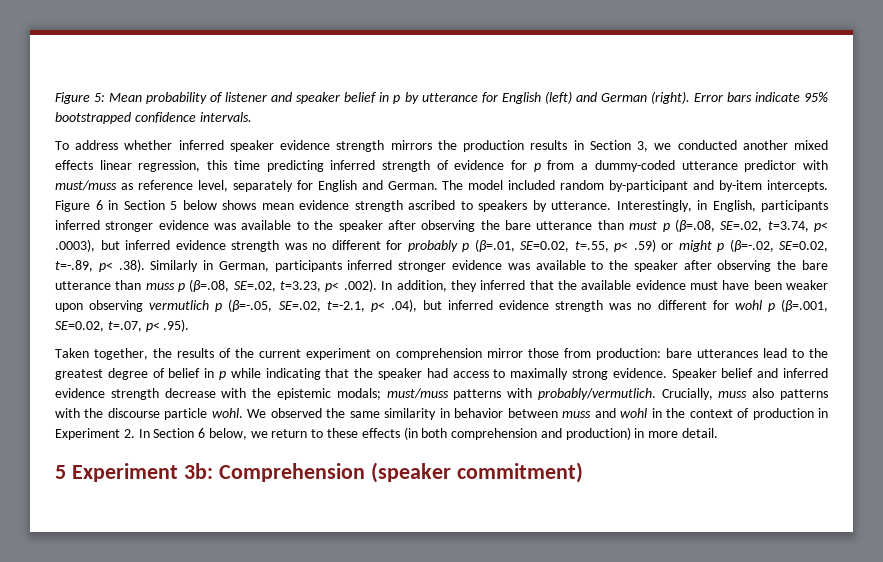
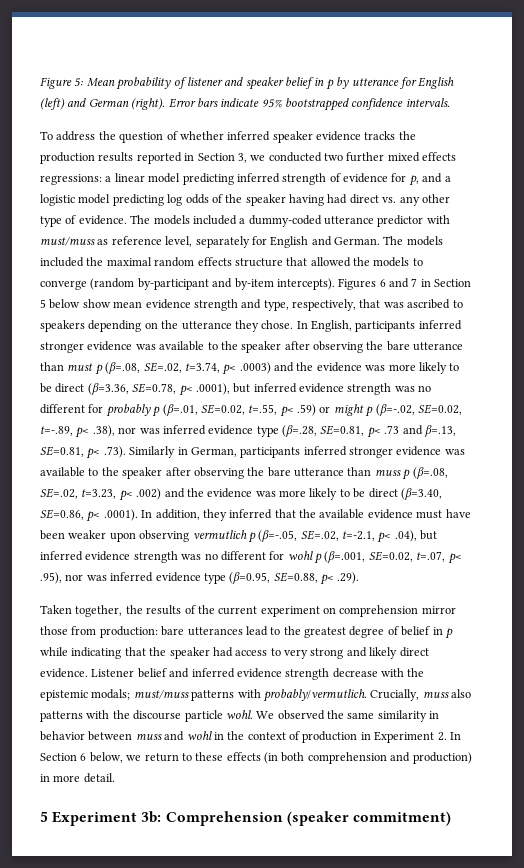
- To address whether inferred speaker evidence strength mirrors the production results in Section 3, we conducted another mixed effects linear regression, this time predicting inferred strength of evidence for p from a dummy-coded utterance predictor with must/muss as reference level, separately for English and German.
+ To address the question of whether inferred speaker evidence tracks the production results reported in Section 3, we conducted two further mixed effects regressions: a linear model predicting inferred strength of evidence for p, and a logistic model predicting log odds of the speaker having had direct vs. any other type of evidence. The models included a dummy-coded utterance predictor with must/muss as reference level, separately for English and German.
- The model included random by-participant and by-item intercepts. Figure 6 in Section 5 below shows mean evidence strength ascribed to speakers by utterance. Interestingly, in English, participants inferred stronger evidence was available to the speaker after observing the bare utterance than must p (β=.08, SE=.02, t=3.74, p< .0003), but inferred evidence strength was no different for probably p (β=.01, SE=0.02, t=.55, p< .59) or might p (β=-.02, SE=0.02, t=-.89, p< .38). Similarly in German, participants inferred stronger evidence was available to the speaker after observing the bare utterance than muss p (β=.08, SE=.02, t=3.23, p< .002). In addition, they inferred that the available evidence must have been weaker upon observing vermutlich p (β=-.05, SE=.02, t=-2.1, p< .04), but inferred evidence strength was no different for wohl p (β=.001, SE=0.02, t=.07, p< .95).
+ The models included the maximal random effects structure that allowed the models to converge (random by-participant and by-item intercepts). Figures 6 and 7 in Section 5 below show mean evidence strength and type, respectively, that was ascribed to speakers depending on the utterance they chose. In English, participants inferred stronger evidence was available to the speaker after observing the bare utterance than must p (β=.08, SE=.02, t=3.74, p< .0003) and the evidence was more likely to be direct (β=3.36, SE=0.78, p< .0001), but inferred evidence strength was no different for probably p (β=.01, SE=0.02, t=.55, p< .59) or might p (β=-.02, SE=0.02, t=-.89, p< .38), nor was inferred evidence type (β=.28, SE=0.81, p< .73 and β=.13, SE=0.81, p< .73). Similarly in German, participants inferred stronger evidence was available to the speaker after observing the bare utterance than muss p (β=.08, SE=.02, t=3.23, p< .002) and the evidence was more likely to be direct (β=3.40, SE=0.86, p< .0001). In addition, they inferred that the available evidence must have been weaker upon observing vermutlich p (β=-.05, SE=.02, t=-2.1, p< .04), but inferred evidence strength was no different for wohl p (β=.001, SE=0.02, t=.07, p< .95), nor was inferred evidence type (β=0.95, SE=0.88, p< .29).
- Taken together, the results of the current experiment on comprehension mirror those from production: bare utterances lead to the greatest degree of belief in p while indicating that the speaker had access to maximally strong evidence. Speaker belief and inferred evidence strength decrease with the epistemic modals; must/muss patterns with probably/vermutlich.
+ Taken together, the results of the current experiment on comprehension mirror those from production: bare utterances lead to the greatest degree of belief in p while indicating that the speaker had access to very strong and likely direct evidence. Listener belief and inferred evidence strength decrease with the epistemic modals; must/muss patterns with probably/vermutlich.

